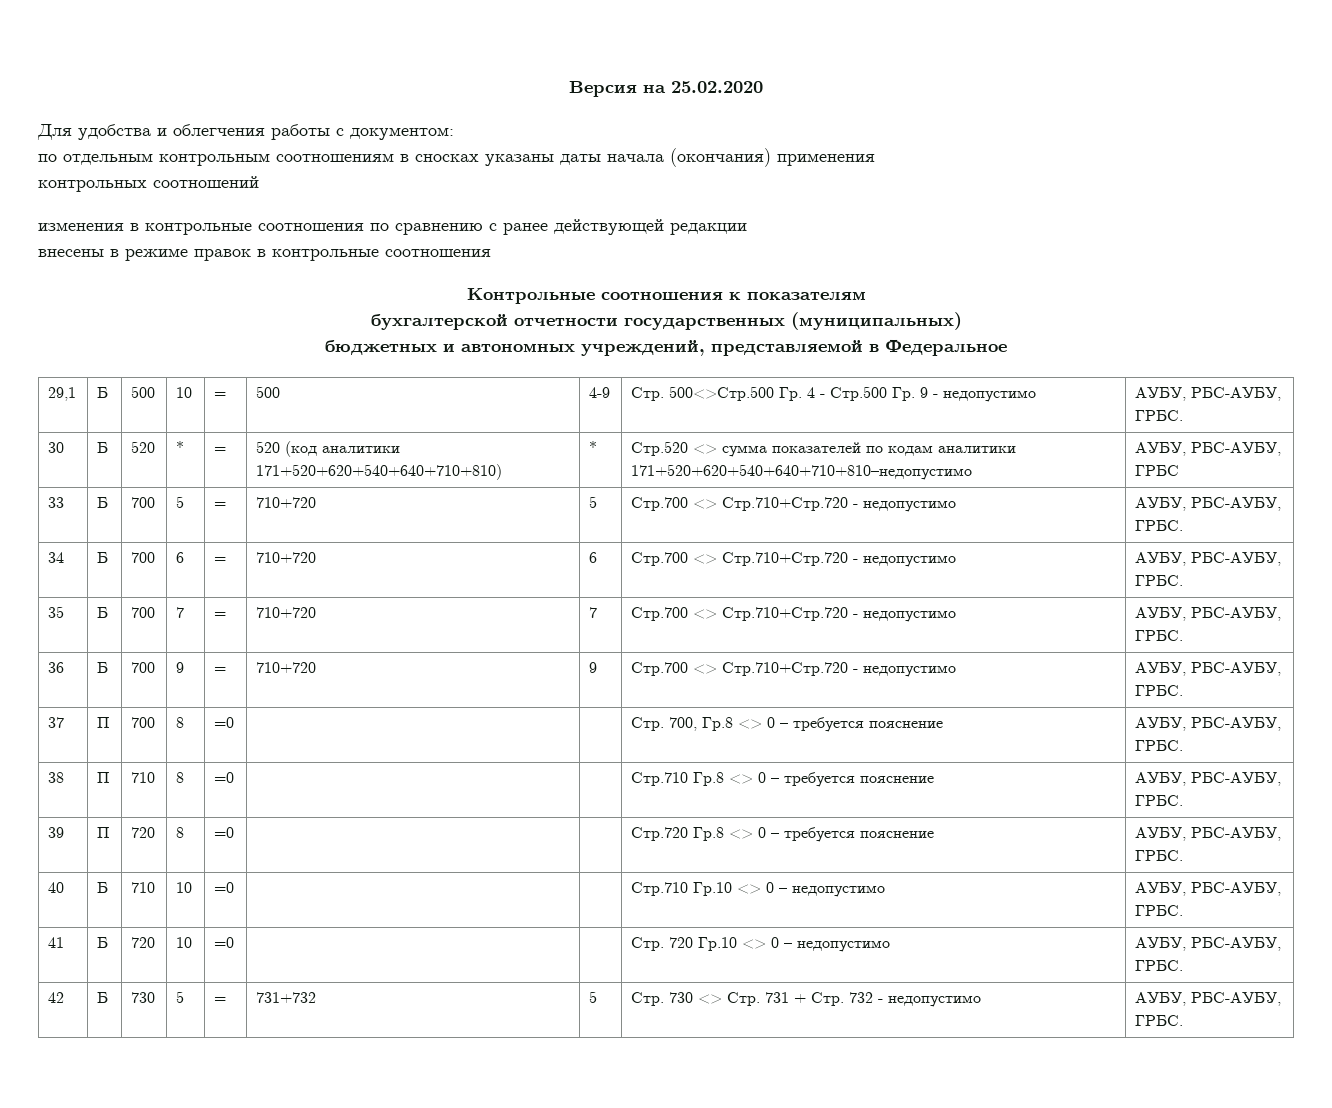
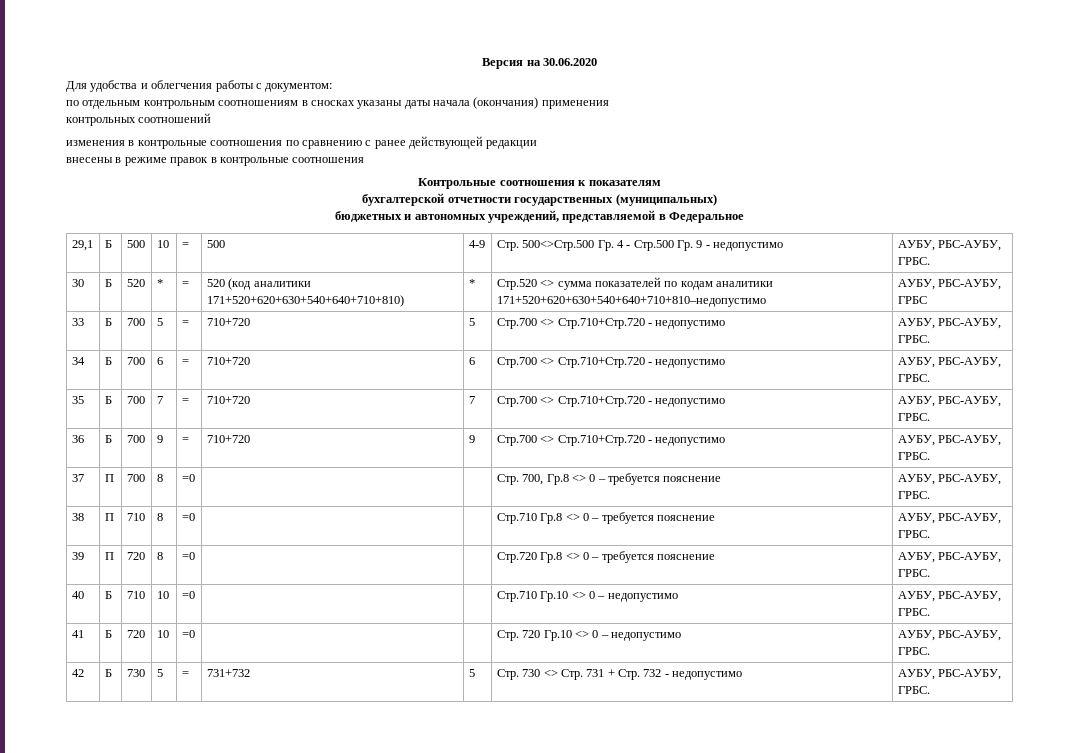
- Версия на 25.02.2020
+ Версия на 30.06.2020
- 30 | Б | 520 | * | = | 520 (код аналитики 171+520+620+540+640+710+810) | * | Стр.520 <> сумма показателей по кодам аналитики 171+520+620+540+640+710+810–недопустимо | АУБУ, РБС-АУБУ, ГРБС
+ 30 | Б | 520 | * | = | 520 (код аналитики 171+520+620+630+540+640+710+810) | * | Стр.520 <> сумма показателей по кодам аналитики 171+520+620+630+540+640+710+810–недопустимо | АУБУ, РБС-АУБУ, ГРБС

